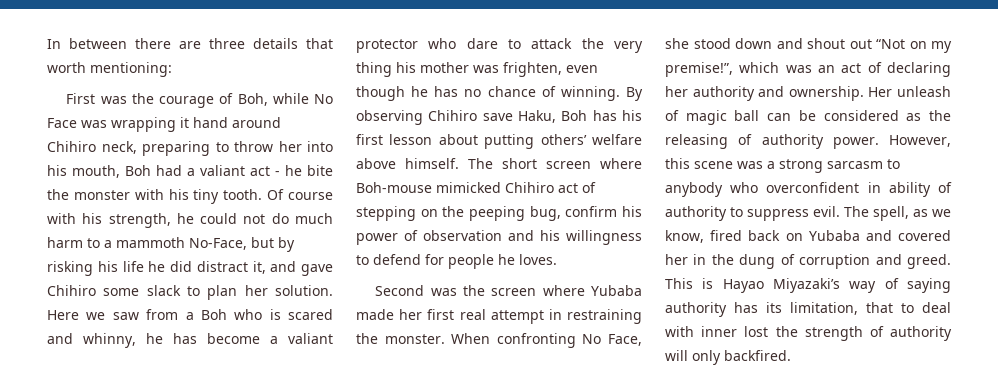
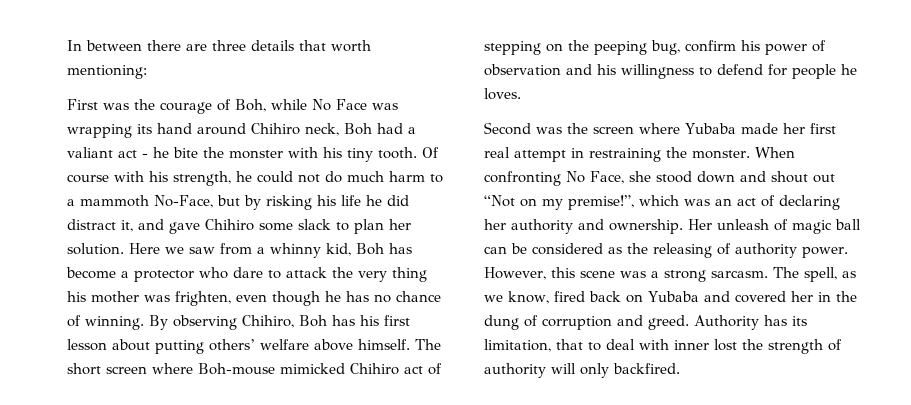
- First was the courage of Boh, while No Face was wrapping it hand around Chihiro neck, preparing to throw her into his mouth, Boh had a valiant act - he bite the monster with his tiny tooth.
+ First was the courage of Boh, while No Face was wrapping its hand around Chihiro neck, Boh had a valiant act - he bite the monster with his tiny tooth.
- Here we saw from a Boh who is scared and whinny, he has become a valiant protector who dare to attack the very thing his mother was frighten, even though he has no chance of winning.
+ Here we saw from a whinny kid, Boh has become a protector who dare to attack the very thing his mother was frighten, even though he has no chance of winning.
- By observing Chihiro save Haku, Boh has his first lesson about putting others’ welfare above himself.
+ By observing Chihiro, Boh has his first lesson about putting others’ welfare above himself.
- However, this scene was a strong sarcasm to anybody who overconfident in ability of authority to suppress evil.
+ However, this scene was a strong sarcasm.
- This is Hayao Miyazaki’s way of saying authority has its limitation, that to deal with inner lost the strength of authority will only backfired.
+ Authority has its limitation, that to deal with inner lost the strength of authority will only backfired.

